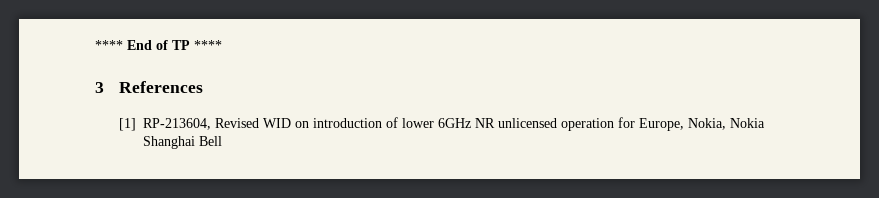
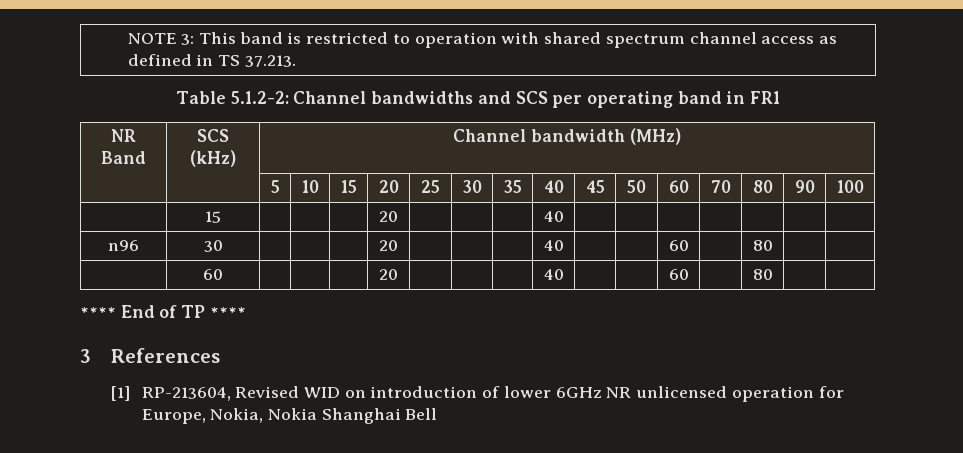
+ NOTE 3: This band is restricted to operation with shared spectrum channel access as defined in TS 37.213.
+ Table 5.1.2-2: Channel bandwidths and SCS per operating band in FR1
+ NR Band | SCS (kHz) | Channel bandwidth (MHz)
+ | | 5 | 10 | 15 | 20 | 25 | 30 | 35 | 40 | 45 | 50 | 60 | 70 | 80 | 90 | 100
+ | 15 | | | | 20 | | | | 40 | | | | | | |
+ n96 | 30 | | | | 20 | | | | 40 | | | 60 | | 80 | |
+ | 60 | | | | 20 | | | | 40 | | | 60 | | 80 | |

